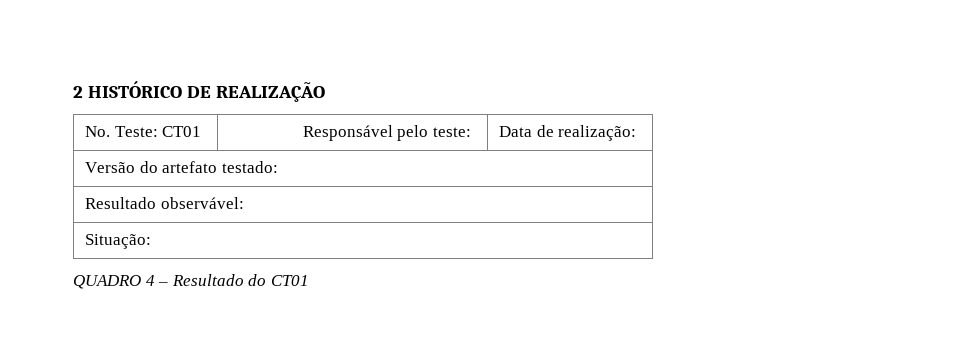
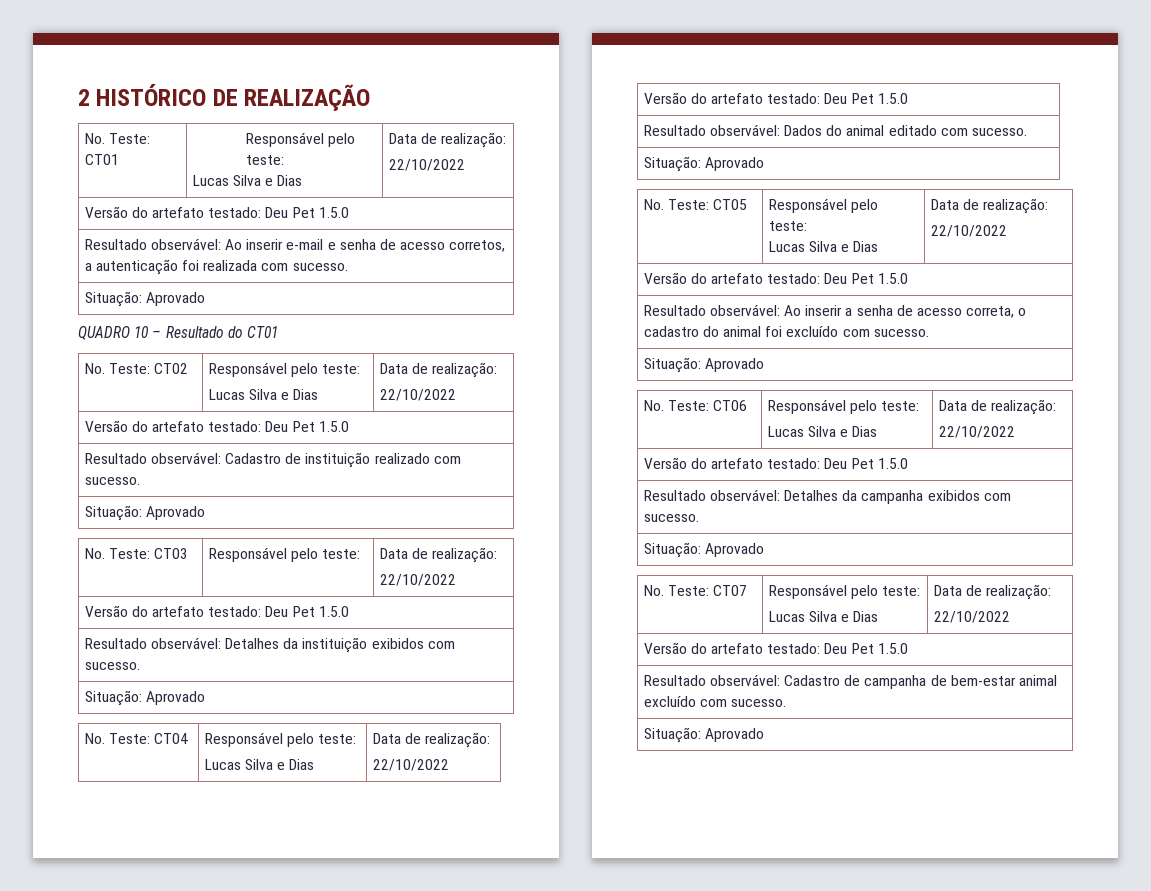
- No. Teste: CT01 | Responsável pelo teste: | Data de realização:
- Versão do artefato testado:
- Resultado observável:
- Situação:
+ No. Teste: CT01 | Responsável pelo teste:
+ Lucas Silva e Dias | Data de realização:
+ 22/10/2022
+ Versão do artefato testado: Deu Pet 1.5.0
+ Resultado observável: Ao inserir e-mail e senha de acesso corretos, a autenticação foi realizada com sucesso.
+ Situação: Aprovado
- QUADRO 4 – Resultado do CT01
+ QUADRO 10 – Resultado do CT01
+ No. Teste: CT02 | Responsável pelo teste:
+ Lucas Silva e Dias | Data de realização:
+ 22/10/2022
+ Versão do artefato testado: Deu Pet 1.5.0
+ Resultado observável: Cadastro de instituição realizado com sucesso.
+ Situação: Aprovado
+ No. Teste: CT03 | Responsável pelo teste: | Data de realização:
+ 22/10/2022
+ Versão do artefato testado: Deu Pet 1.5.0
+ Resultado observável: Detalhes da instituição exibidos com sucesso.
+ Situação: Aprovado
+ No. Teste: CT04 | Responsável pelo teste:
+ Lucas Silva e Dias | Data de realização:
+ 22/10/2022
+ Versão do artefato testado: Deu Pet 1.5.0
+ Resultado observável: Dados do animal editado com sucesso.
+ Situação: Aprovado
+ No. Teste: CT05 | Responsável pelo teste:
+ Lucas Silva e Dias | Data de realização:
+ 22/10/2022
+ Versão do artefato testado: Deu Pet 1.5.0
+ Resultado observável: Ao inserir a senha de acesso correta, o cadastro do animal foi excluído com sucesso.
+ Situação: Aprovado
+ No. Teste: CT06 | Responsável pelo teste:
+ Lucas Silva e Dias | Data de realização:
+ 22/10/2022
+ Versão do artefato testado: Deu Pet 1.5.0
+ Resultado observável: Detalhes da campanha exibidos com sucesso.
+ Situação: Aprovado
+ No. Teste: CT07 | Responsável pelo teste:
+ Lucas Silva e Dias | Data de realização:
+ 22/10/2022
+ Versão do artefato testado: Deu Pet 1.5.0
+ Resultado observável: Cadastro de campanha de bem-estar animal excluído com sucesso.
+ Situação: Aprovado

